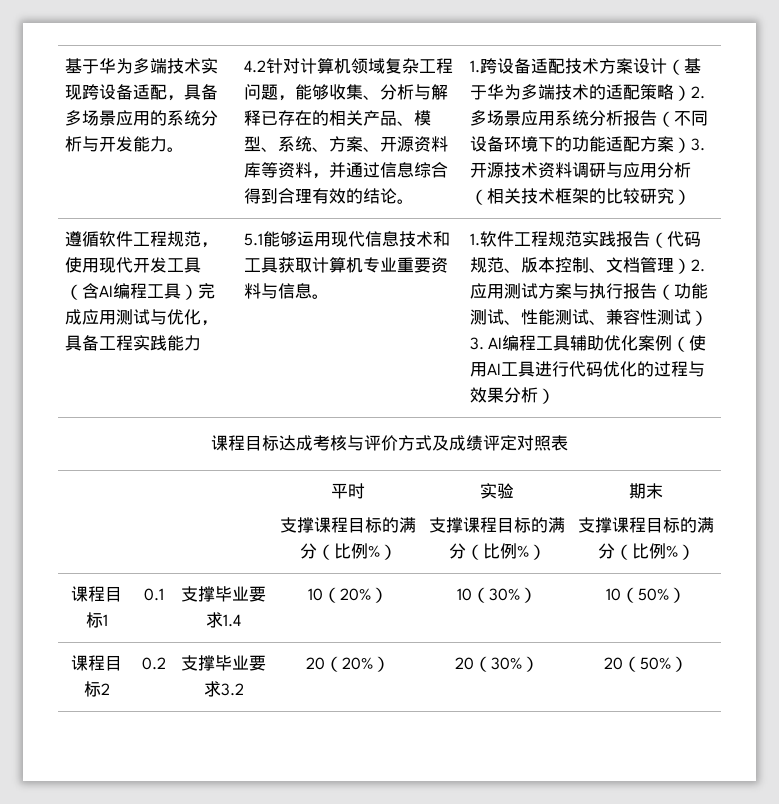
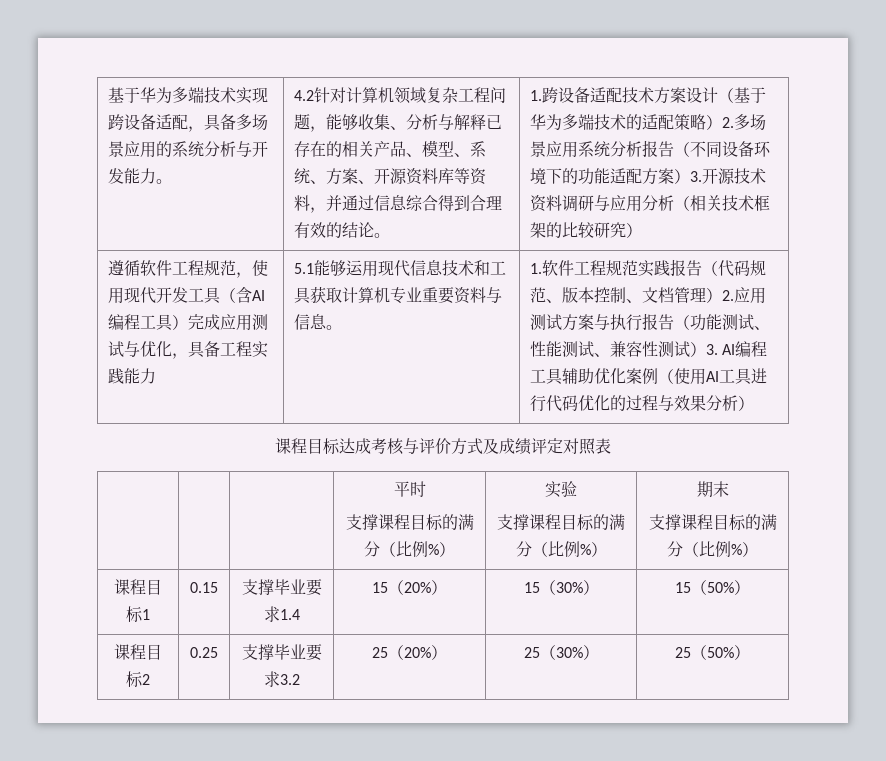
- 课程目标1 | 0.1 | 支撑毕业要求1.4 | 10（20%） | 10（30%） | 10（50%）
+ 课程目标1 | 0.15 | 支撑毕业要求1.4 | 15（20%） | 15（30%） | 15（50%）
- 课程目标2 | 0.2 | 支撑毕业要求3.2 | 20（20%） | 20（30%） | 20（50%）
+ 课程目标2 | 0.25 | 支撑毕业要求3.2 | 25（20%） | 25（30%） | 25（50%）

